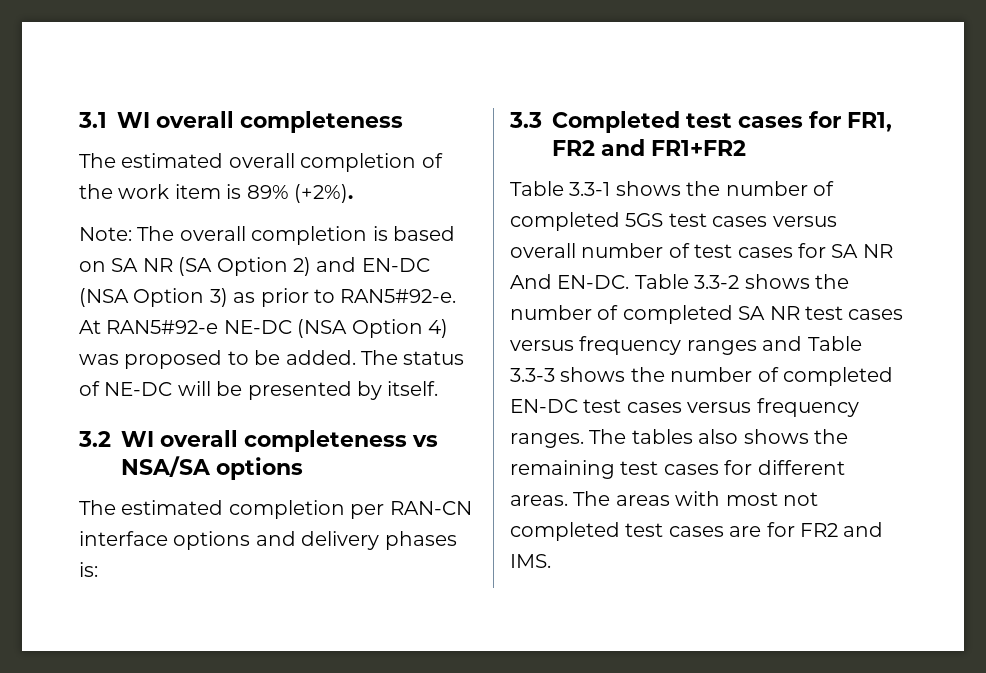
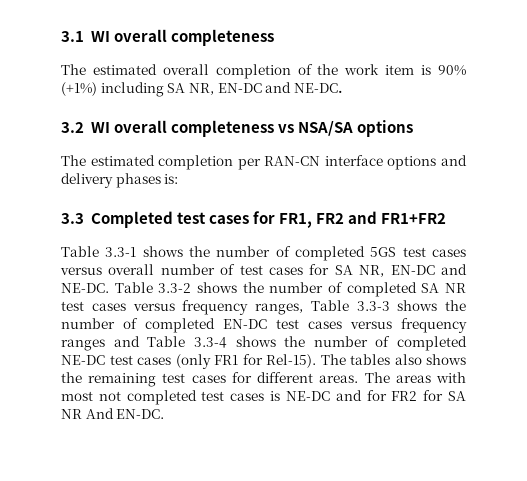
- The estimated overall completion of the work item is 89% (+2%).
- Note: The overall completion is based on SA NR (SA Option 2) and EN-DC (NSA Option 3) as prior to RAN5#92-e. At RAN5#92-e NE-DC (NSA Option 4) was proposed to be added. The status of NE-DC will be presented by itself.
+ The estimated overall completion of the work item is 90% (+1%) including SA NR, EN-DC and NE-DC.
- Table 3.3-1 shows the number of completed 5GS test cases versus overall number of test cases for SA NR And EN-DC.
+ Table 3.3-1 shows the number of completed 5GS test cases versus overall number of test cases for SA NR, EN-DC and NE-DC.
- Table 3.3-2 shows the number of completed SA NR test cases versus frequency ranges and Table 3.3-3 shows the number of completed EN-DC test cases versus frequency ranges.
+ Table 3.3-2 shows the number of completed SA NR test cases versus frequency ranges, Table 3.3-3 shows the number of completed EN-DC test cases versus frequency ranges and Table 3.3-4 shows the number of completed NE-DC test cases (only FR1 for Rel-15).
- The areas with most not completed test cases are for FR2 and IMS.
+ The areas with most not completed test cases is NE-DC and for FR2 for SA NR And EN-DC.

